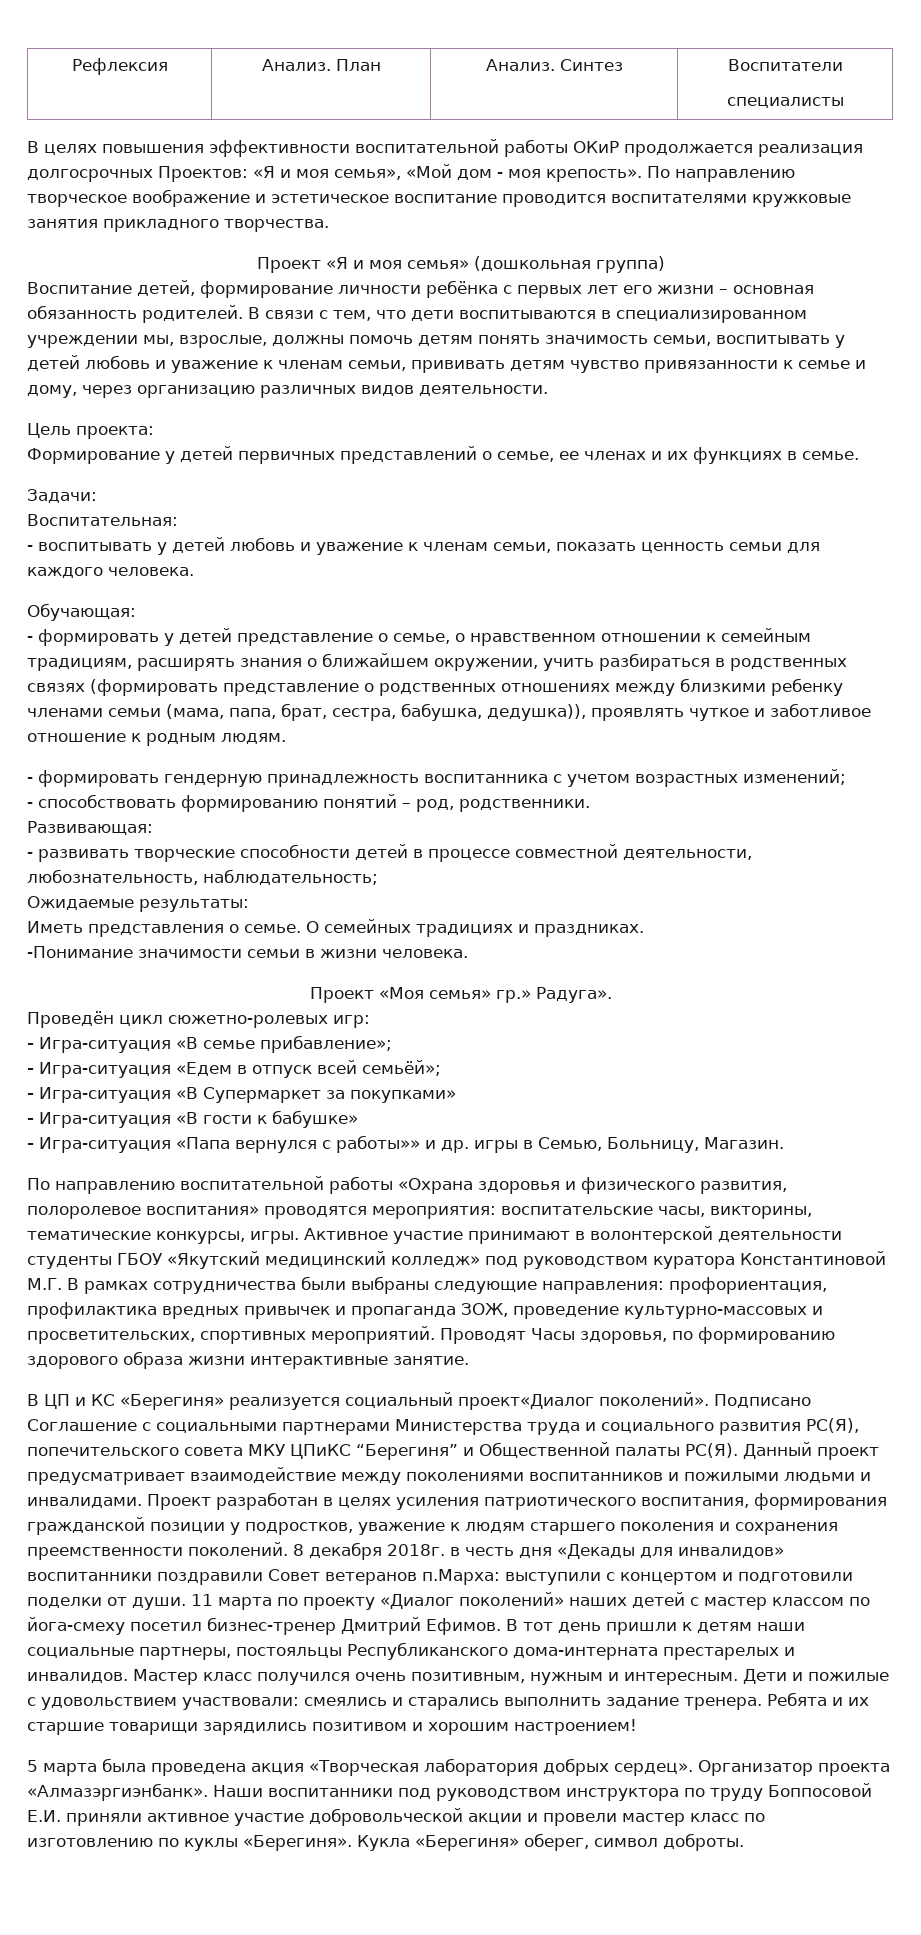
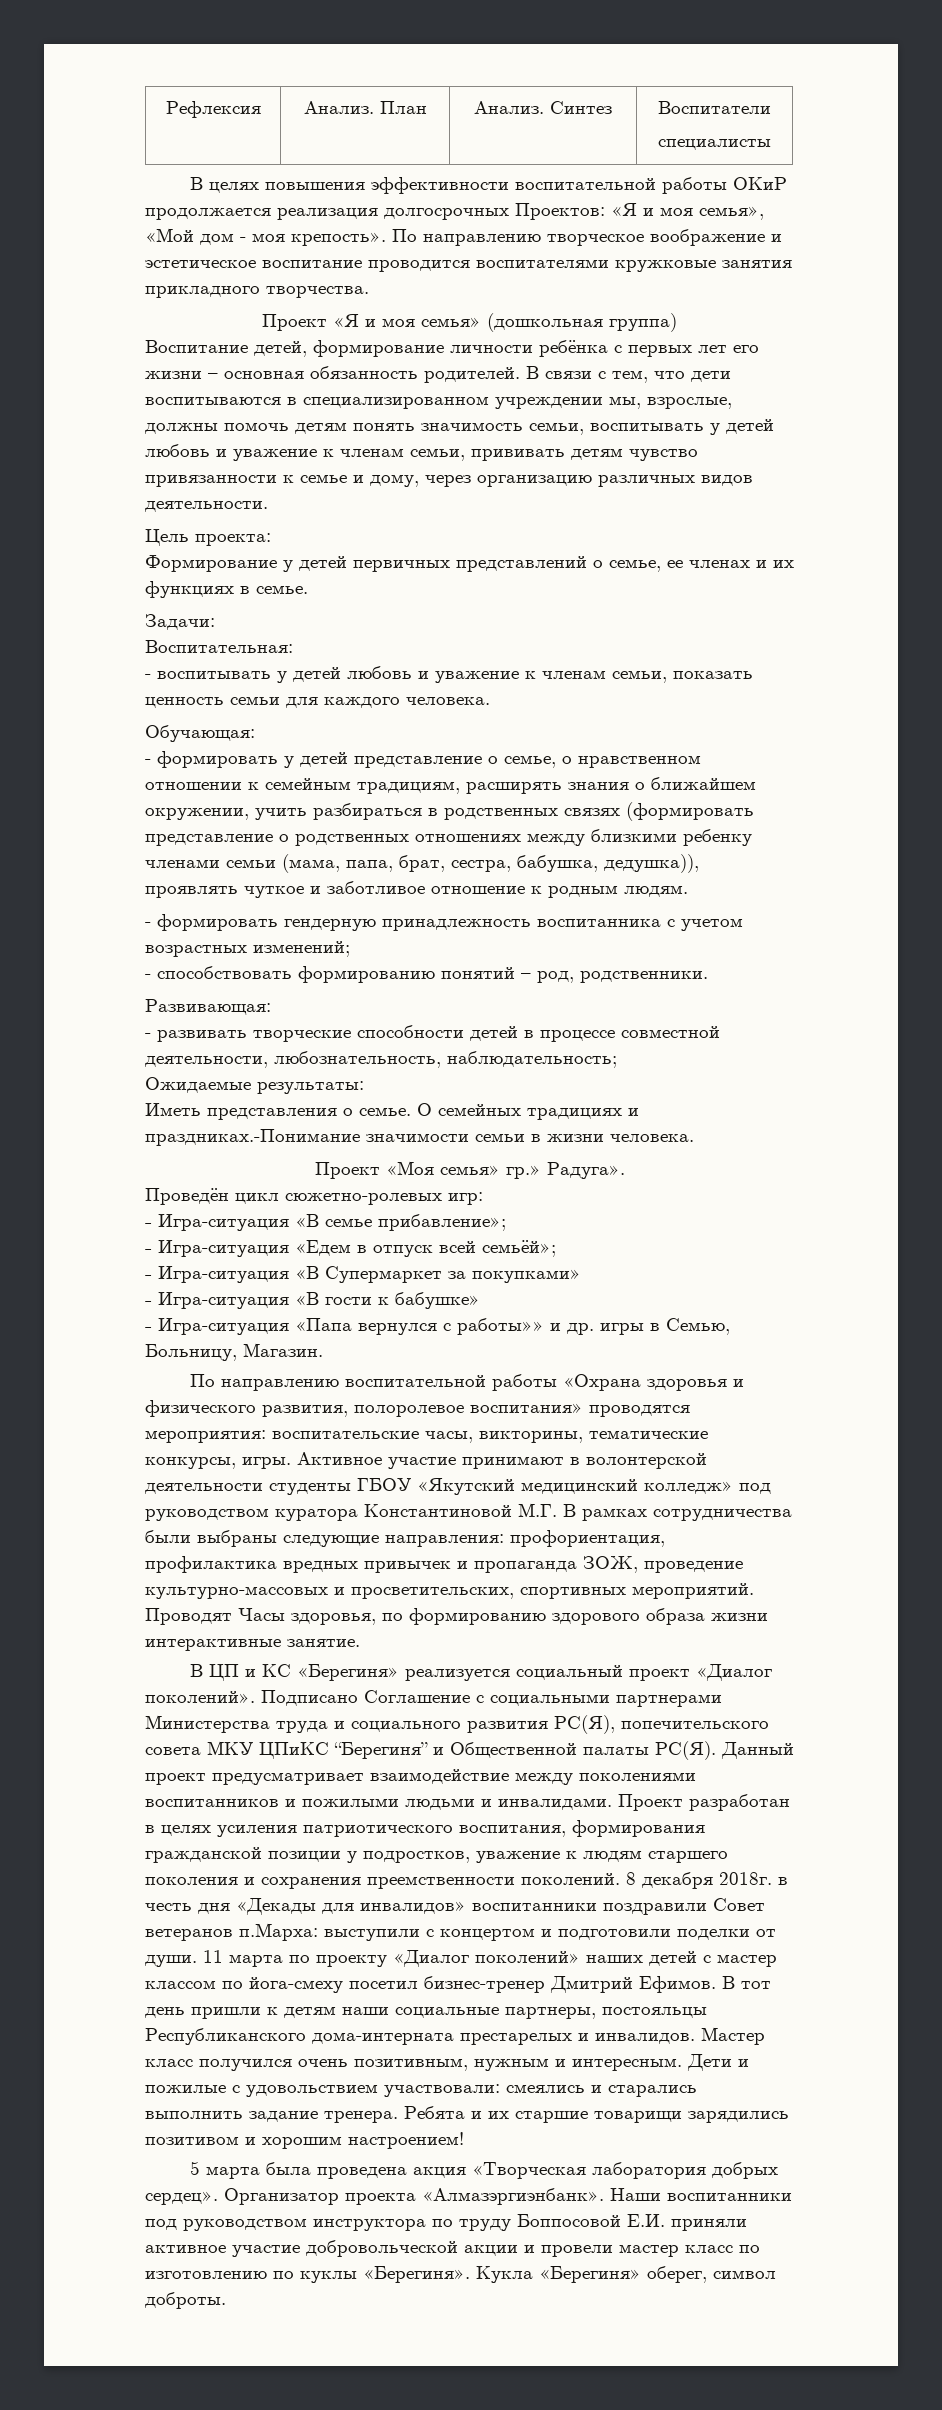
- О семейных традициях и праздниках.
- -Понимание значимости семьи в жизни человека.
+ О семейных традициях и праздниках.-Понимание значимости семьи в жизни человека.
- В ЦП и КС «Берегиня» реализуется социальный проект«Диалог поколений».
+ В ЦП и КС «Берегиня» реализуется социальный проект «Диалог поколений».

